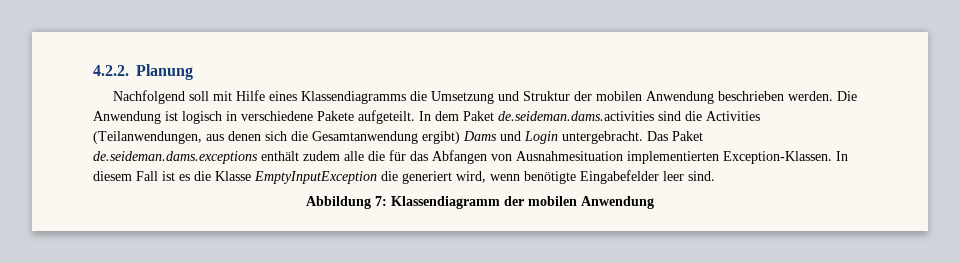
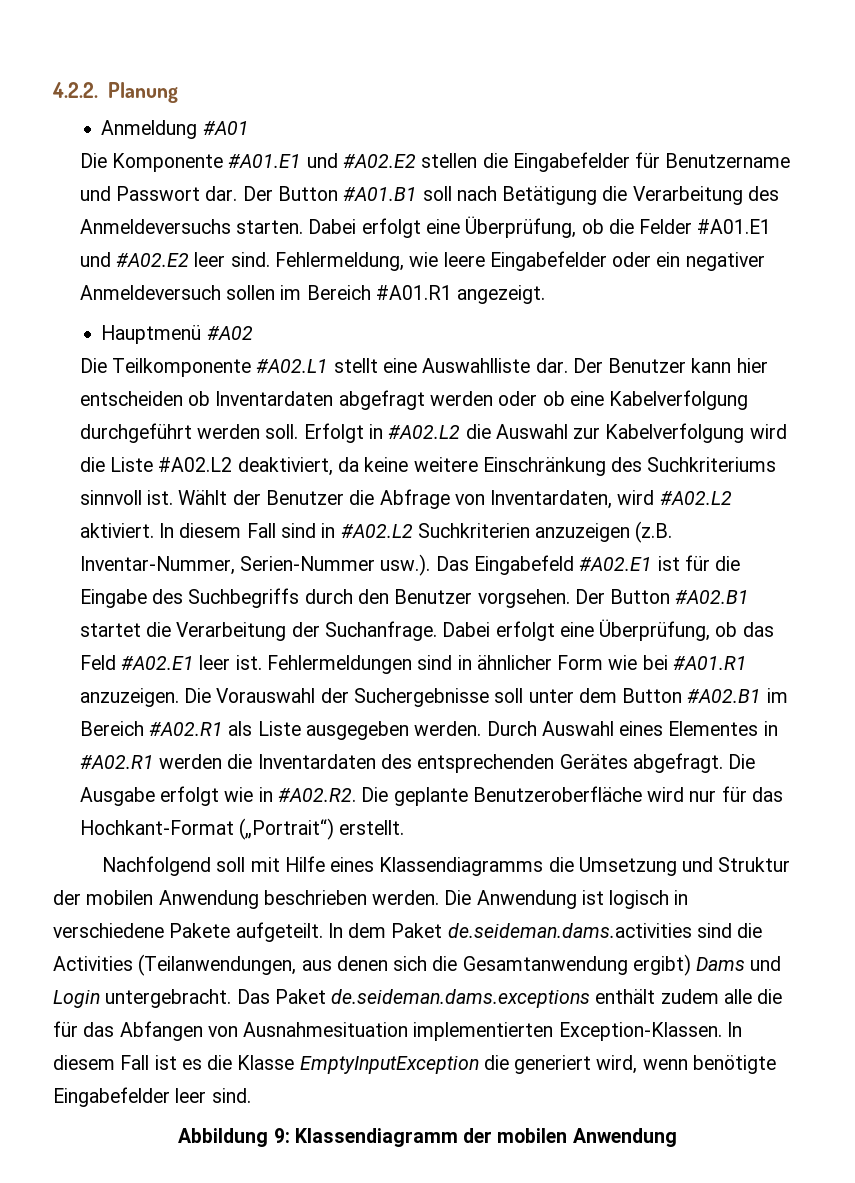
+ Anmeldung #A01
+ Die Komponente #A01.E1 und #A02.E2 stellen die Eingabefelder für Benutzername und Passwort dar. Der Button #A01.B1 soll nach Betätigung die Verarbeitung des Anmeldeversuchs starten. Dabei erfolgt eine Überprüfung, ob die Felder #A01.E1 und #A02.E2 leer sind. Fehlermeldung, wie leere Eingabefelder oder ein negativer Anmeldeversuch sollen im Bereich #A01.R1 angezeigt.
+ Hauptmenü #A02
+ Die Teilkomponente #A02.L1 stellt eine Auswahlliste dar. Der Benutzer kann hier entscheiden ob Inventardaten abgefragt werden oder ob eine Kabelverfolgung durchgeführt werden soll. Erfolgt in #A02.L2 die Auswahl zur Kabelverfolgung wird die Liste #A02.L2 deaktiviert, da keine weitere Einschränkung des Suchkriteriums sinnvoll ist. Wählt der Benutzer die Abfrage von Inventardaten, wird #A02.L2 aktiviert. In diesem Fall sind in #A02.L2 Suchkriterien anzuzeigen (z.B. Inventar-Nummer, Serien-Nummer usw.). Das Eingabefeld #A02.E1 ist für die Eingabe des Suchbegriffs durch den Benutzer vorgsehen. Der Button #A02.B1 startet die Verarbeitung der Suchanfrage. Dabei erfolgt eine Überprüfung, ob das Feld #A02.E1 leer ist. Fehlermeldungen sind in ähnlicher Form wie bei #A01.R1 anzuzeigen. Die Vorauswahl der Suchergebnisse soll unter dem Button #A02.B1 im Bereich #A02.R1 als Liste ausgegeben werden. Durch Auswahl eines Elementes in #A02.R1 werden die Inventardaten des entsprechenden Gerätes abgefragt. Die Ausgabe erfolgt wie in #A02.R2. Die geplante Benutzeroberfläche wird nur für das Hochkant-Format („Portrait“) erstellt.
- Abbildung 7: Klassendiagramm der mobilen Anwendung
+ Abbildung 9: Klassendiagramm der mobilen Anwendung

